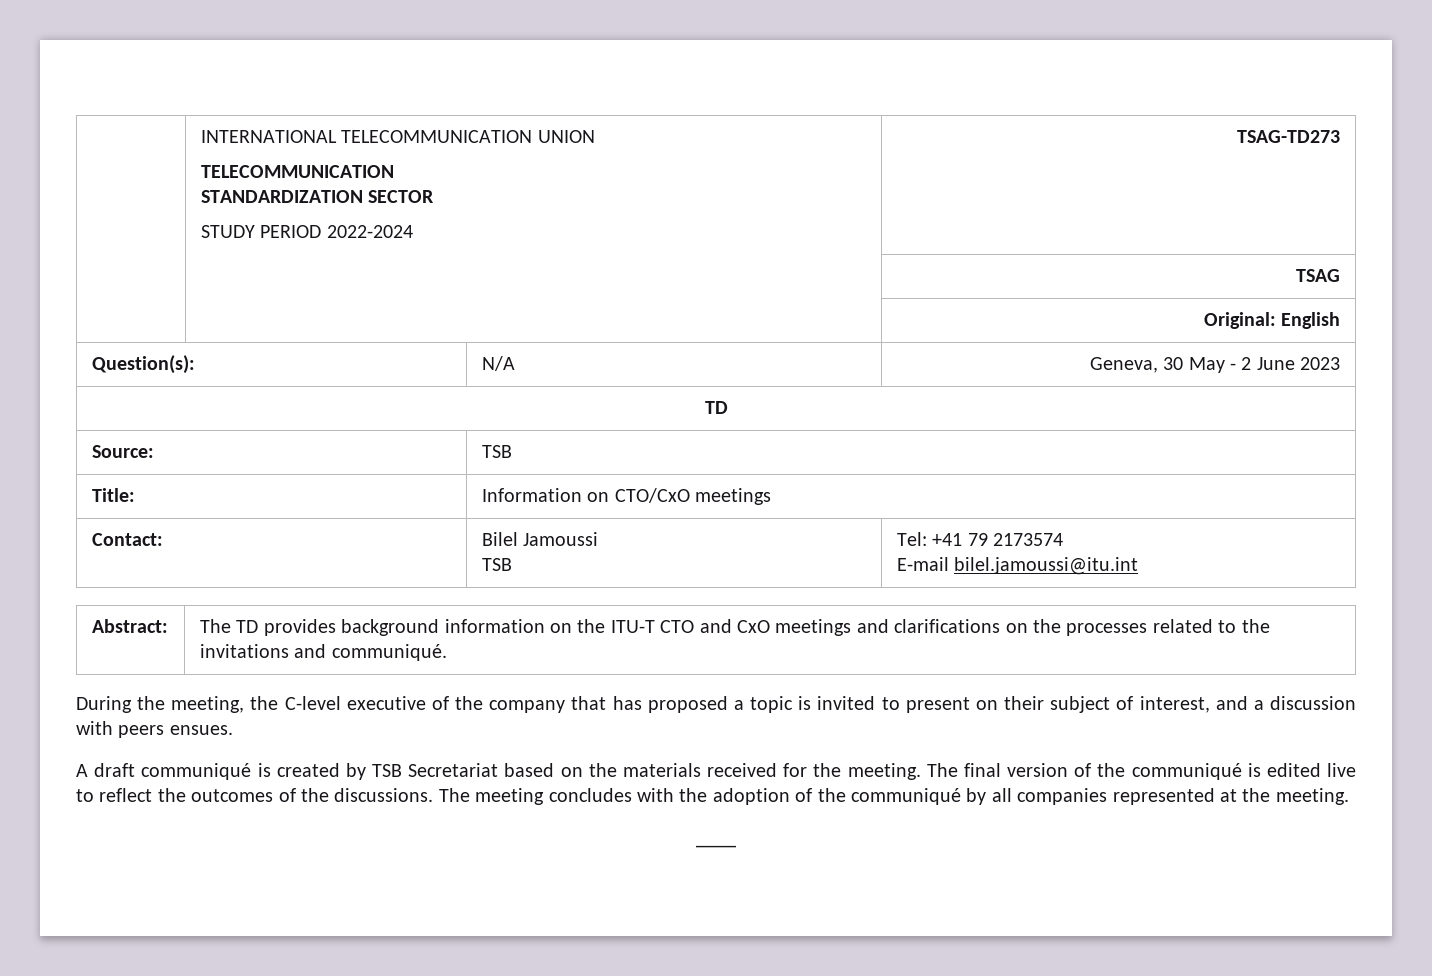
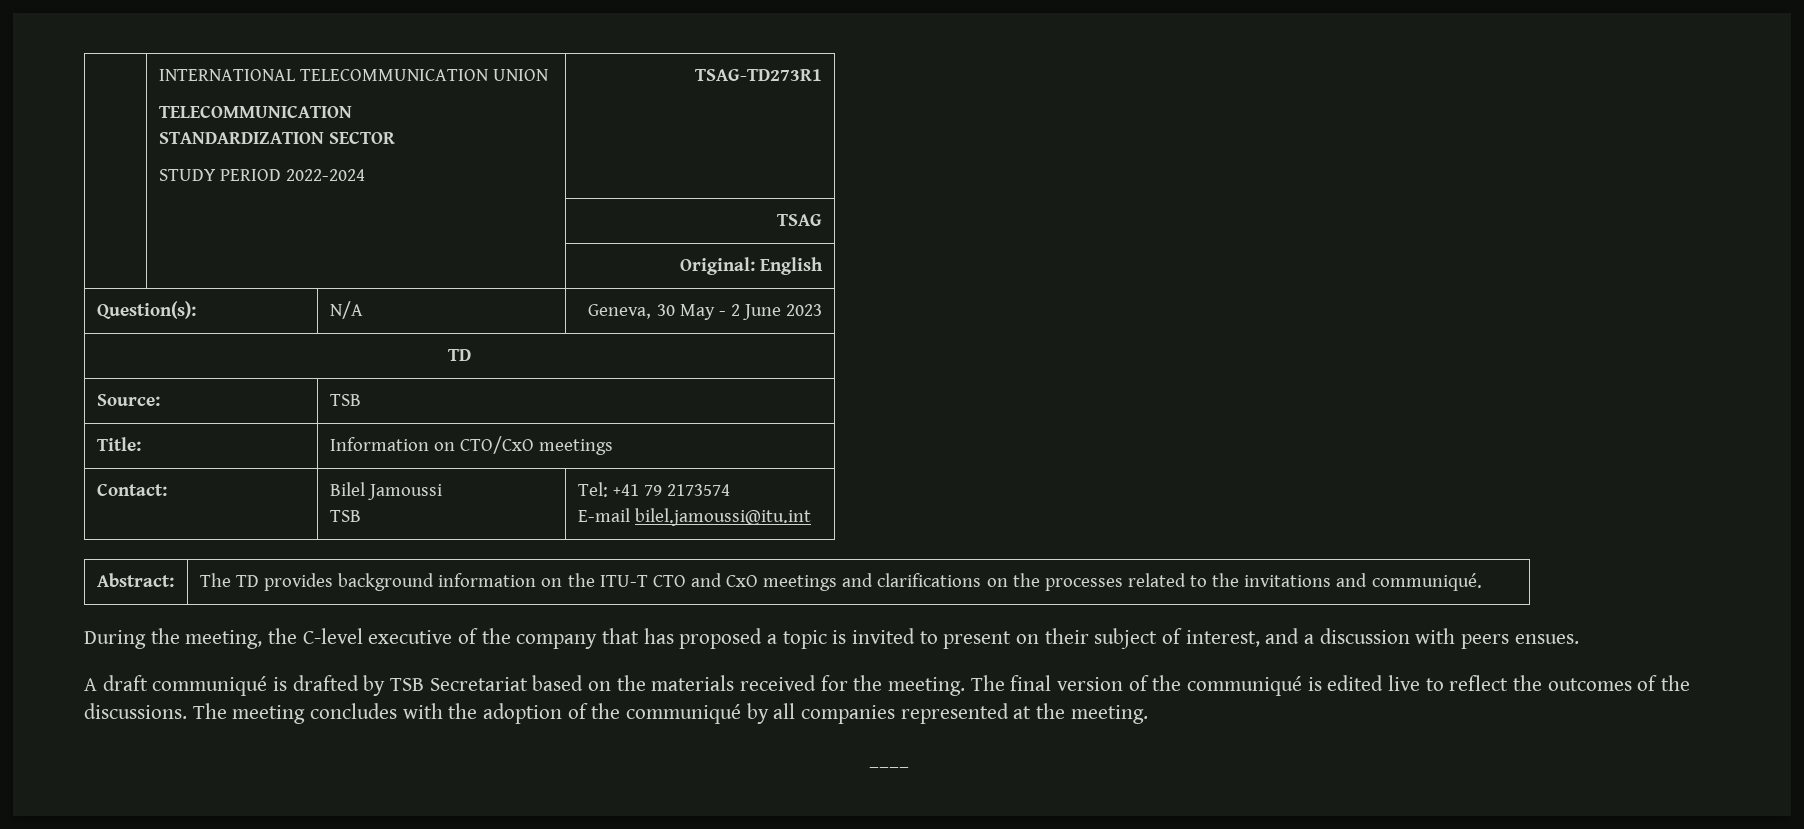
  | INTERNATIONAL TELECOMMUNICATION UNION
  TELECOMMUNICATION
  STANDARDIZATION SECTOR
- STUDY PERIOD 2022-2024 | TSAG-TD273
+ STUDY PERIOD 2022-2024 | TSAG-TD273R1
- A draft communiqué is created by TSB Secretariat based on the materials received for the meeting.
+ A draft communiqué is drafted by TSB Secretariat based on the materials received for the meeting.

